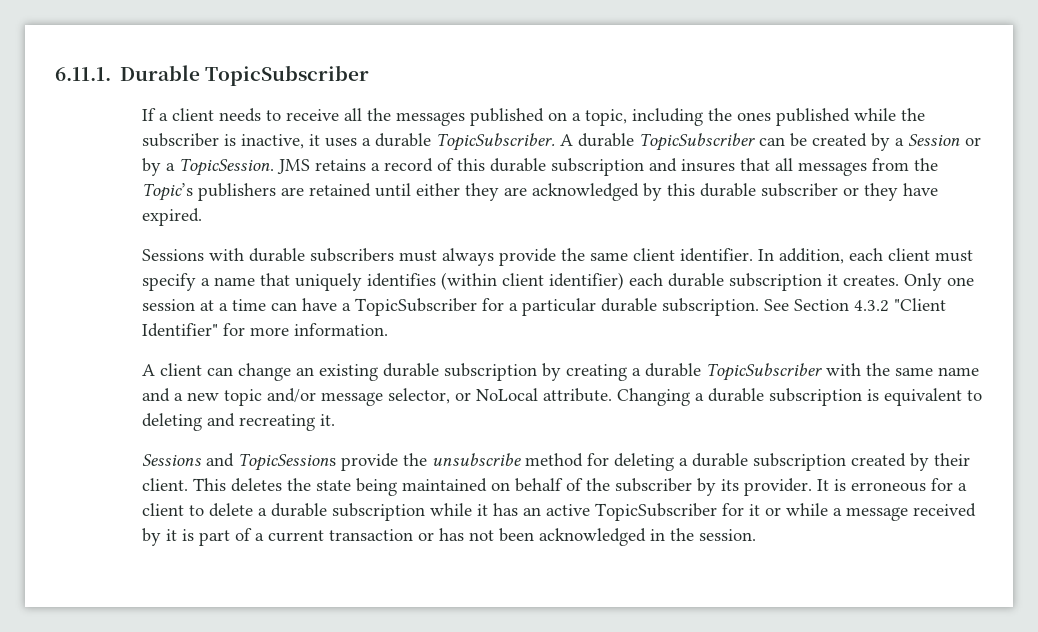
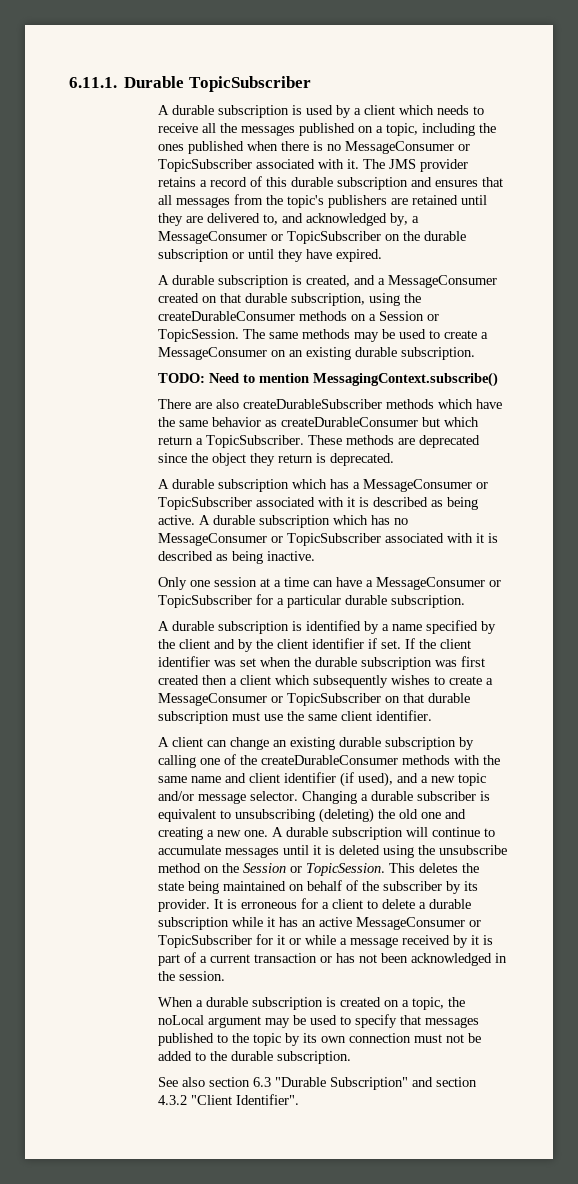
- If a client needs to receive all the messages published on a topic, including the ones published while the subscriber is inactive, it uses a durable TopicSubscriber. A durable TopicSubscriber can be created by a Session or by a TopicSession. JMS retains a record of this durable subscription and insures that all messages from the Topic’s publishers are retained until either they are acknowledged by this durable subscriber or they have expired.
- Sessions with durable subscribers must always provide the same client identifier. In addition, each client must specify a name that uniquely identifies (within client identifier) each durable subscription it creates. Only one session at a time can have a TopicSubscriber for a particular durable subscription. See Section 4.3.2 "Client Identifier" for more information.
+ A durable subscription is used by a client which needs to receive all the messages published on a topic, including the ones published when there is no MessageConsumer or TopicSubscriber associated with it. The JMS provider retains a record of this durable subscription and ensures that all messages from the topic's publishers are retained until they are delivered to, and acknowledged by, a MessageConsumer or TopicSubscriber on the durable subscription or until they have expired.
+ A durable subscription is created, and a MessageConsumer created on that durable subscription, using the createDurableConsumer methods on a Session or TopicSession. The same methods may be used to create a MessageConsumer on an existing durable subscription.
+ TODO: Need to mention MessagingContext.subscribe()
+ There are also createDurableSubscriber methods which have the same behavior as createDurableConsumer but which return a TopicSubscriber. These methods are deprecated since the object they return is deprecated.
+ A durable subscription which has a MessageConsumer or TopicSubscriber associated with it is described as being active. A durable subscription which has no MessageConsumer or TopicSubscriber associated with it is described as being inactive.
+ Only one session at a time can have a MessageConsumer or TopicSubscriber for a particular durable subscription.
+ A durable subscription is identified by a name specified by the client and by the client identifier if set. If the client identifier was set when the durable subscription was first created then a client which subsequently wishes to create a MessageConsumer or TopicSubscriber on that durable subscription must use the same client identifier.
- A client can change an existing durable subscription by creating a durable TopicSubscriber with the same name and a new topic and/or message selector, or NoLocal attribute.
+ A client can change an existing durable subscription by calling one of the createDurableConsumer methods with the same name and client identifier (if used), and a new topic and/or message selector.
- Changing a durable subscription is equivalent to deleting and recreating it.
- Sessions and TopicSessions provide the unsubscribe method for deleting a durable subscription created by their client.
+ Changing a durable subscriber is equivalent to unsubscribing (deleting) the old one and creating a new one. A durable subscription will continue to accumulate messages until it is deleted using the unsubscribe method on the Session or TopicSession.
- It is erroneous for a client to delete a durable subscription while it has an active TopicSubscriber for it or while a message received by it is part of a current transaction or has not been acknowledged in the session.
+ It is erroneous for a client to delete a durable subscription while it has an active MessageConsumer or TopicSubscriber for it or while a message received by it is part of a current transaction or has not been acknowledged in the session.
+ When a durable subscription is created on a topic, the noLocal argument may be used to specify that messages published to the topic by its own connection must not be added to the durable subscription.
+ See also section 6.3 "Durable Subscription" and section 4.3.2 "Client Identifier".

